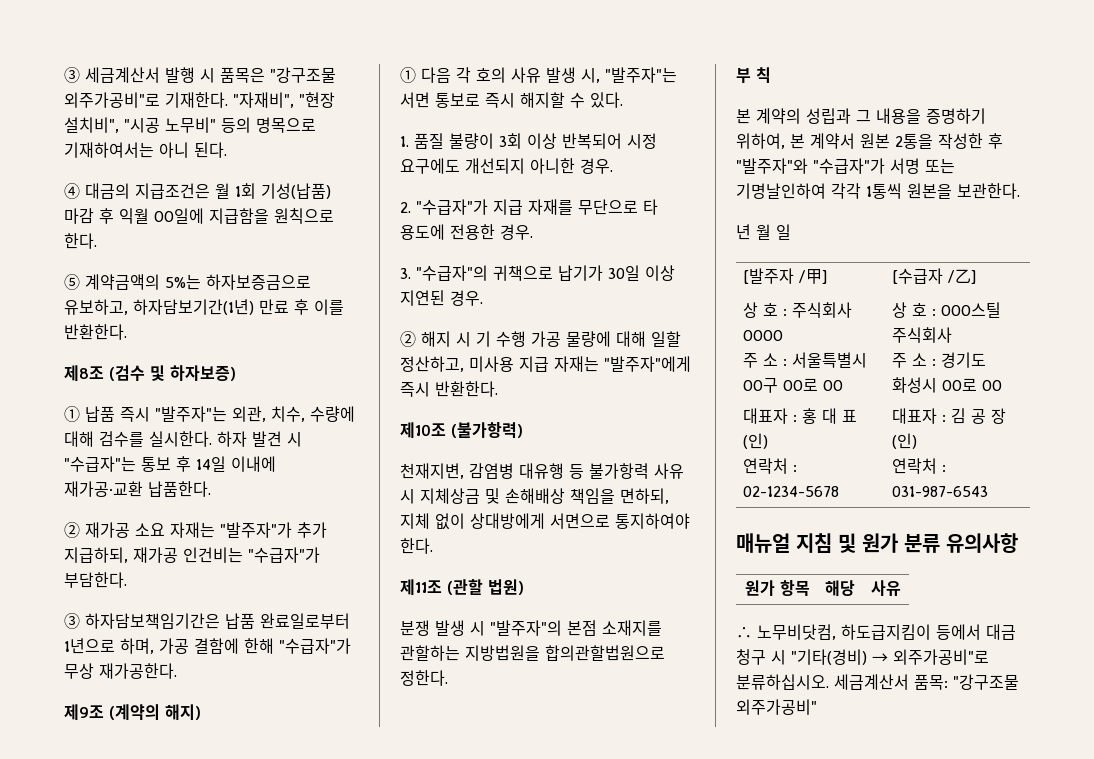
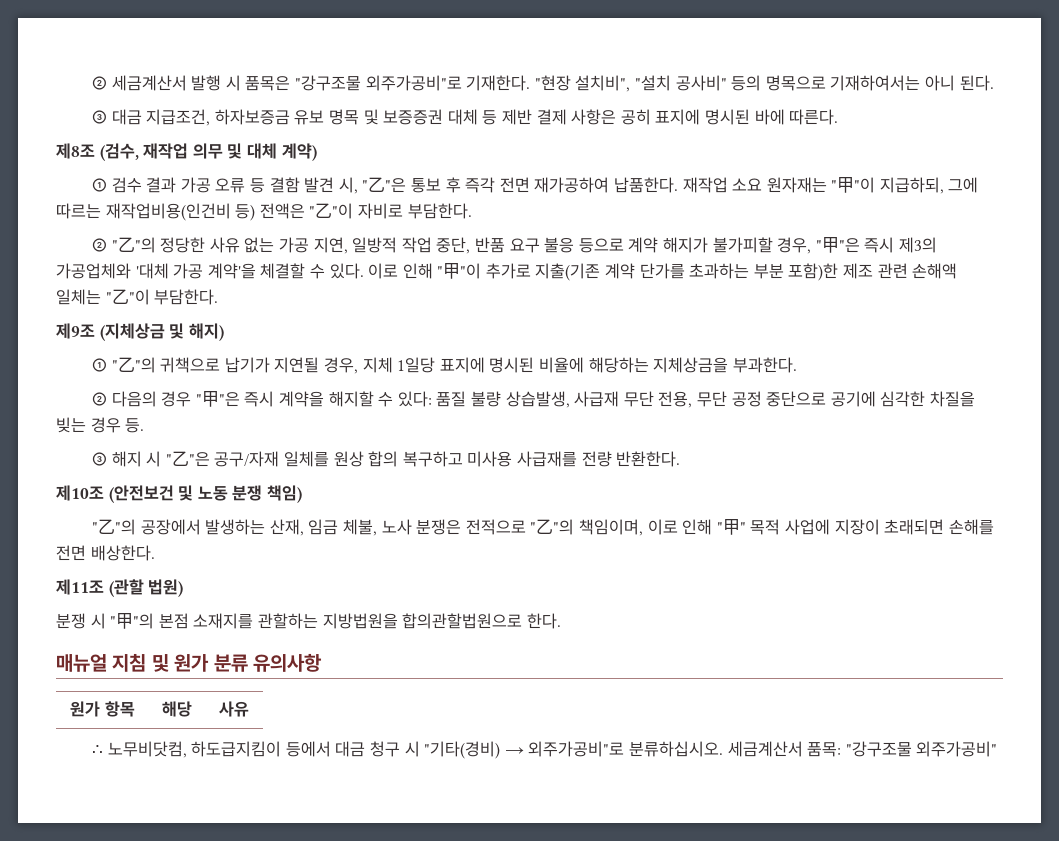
- ③ 세금계산서 발행 시 품목은 "강구조물 외주가공비"로 기재한다.
+ ② 세금계산서 발행 시 품목은 "강구조물 외주가공비"로 기재한다.
- "자재비", "현장 설치비", "시공 노무비" 등의 명목으로 기재하여서는 아니 된다.
+ "현장 설치비", "설치 공사비" 등의 명목으로 기재하여서는 아니 된다.
- ④ 대금의 지급조건은 월 1회 기성(납품) 마감 후 익월 OO일에 지급함을 원칙으로 한다.
- ⑤ 계약금액의 5%는 하자보증금으로 유보하고, 하자담보기간(1년) 만료 후 이를 반환한다.
- 제8조 (검수 및 하자보증)
- ① 납품 즉시 "발주자"는 외관, 치수, 수량에 대해 검수를 실시한다. 하자 발견 시 "수급자"는 통보 후 14일 이내에 재가공·교환 납품한다.
- ② 재가공 소요 자재는 "발주자"가 추가 지급하되, 재가공 인건비는 "수급자"가 부담한다.
- ③ 하자담보책임기간은 납품 완료일로부터 1년으로 하며, 가공 결함에 한해 "수급자"가 무상 재가공한다.
+ ③ 대금 지급조건, 하자보증금 유보 명목 및 보증증권 대체 등 제반 결제 사항은 공히 표지에 명시된 바에 따른다.
+ 제8조 (검수, 재작업 의무 및 대체 계약)
+ ① 검수 결과 가공 오류 등 결함 발견 시, "乙"은 통보 후 즉각 전면 재가공하여 납품한다. 재작업 소요 원자재는 "甲"이 지급하되, 그에 따르는 재작업비용(인건비 등) 전액은 "乙"이 자비로 부담한다.
+ ② "乙"의 정당한 사유 없는 가공 지연, 일방적 작업 중단, 반품 요구 불응 등으로 계약 해지가 불가피할 경우, "甲"은 즉시 제3의 가공업체와 '대체 가공 계약'을 체결할 수 있다. 이로 인해 "甲"이 추가로 지출(기존 계약 단가를 초과하는 부분 포함)한 제조 관련 손해액 일체는 "乙"이 부담한다.
- 제9조 (계약의 해지)
+ 제9조 (지체상금 및 해지)
- ① 다음 각 호의 사유 발생 시, "발주자"는 서면 통보로 즉시 해지할 수 있다.
- 1. 품질 불량이 3회 이상 반복되어 시정 요구에도 개선되지 아니한 경우.
- 2. "수급자"가 지급 자재를 무단으로 타 용도에 전용한 경우.
- 3. "수급자"의 귀책으로 납기가 30일 이상 지연된 경우.
- ② 해지 시 기 수행 가공 물량에 대해 일할 정산하고, 미사용 지급 자재는 "발주자"에게 즉시 반환한다.
- 제10조 (불가항력)
- 천재지변, 감염병 대유행 등 불가항력 사유 시 지체상금 및 손해배상 책임을 면하되, 지체 없이 상대방에게 서면으로 통지하여야 한다.
+ ① "乙"의 귀책으로 납기가 지연될 경우, 지체 1일당 표지에 명시된 비율에 해당하는 지체상금을 부과한다.
+ ② 다음의 경우 "甲"은 즉시 계약을 해지할 수 있다: 품질 불량 상습발생, 사급재 무단 전용, 무단 공정 중단으로 공기에 심각한 차질을 빚는 경우 등.
+ ③ 해지 시 "乙"은 공구/자재 일체를 원상 합의 복구하고 미사용 사급재를 전량 반환한다.
+ 제10조 (안전보건 및 노동 분쟁 책임)
+ "乙"의 공장에서 발생하는 산재, 임금 체불, 노사 분쟁은 전적으로 "乙"의 책임이며, 이로 인해 "甲" 목적 사업에 지장이 초래되면 손해를 전면 배상한다.
- 분쟁 발생 시 "발주자"의 본점 소재지를 관할하는 지방법원을 합의관할법원으로 정한다.
- 부 칙
- 본 계약의 성립과 그 내용을 증명하기 위하여, 본 계약서 원본 2통을 작성한 후 "발주자"와 "수급자"가 서명 또는 기명날인하여 각각 1통씩 원본을 보관한다.
- 년 월 일
- [발주자 /甲]
- 상 호 : 주식회사 OOOO
- 주 소 : 서울특별시 OO구 OO로 OO
- 대표자 : 홍 대 표 (인)
- 연락처 : 02-1234-5678 | [수급자 /乙]
- 상 호 : OOO스틸 주식회사
- 주 소 : 경기도 화성시 OO로 OO
- 대표자 : 김 공 장 (인)
- 연락처 : 031-987-6543
+ 분쟁 시 "甲"의 본점 소재지를 관할하는 지방법원을 합의관할법원으로 한다.

